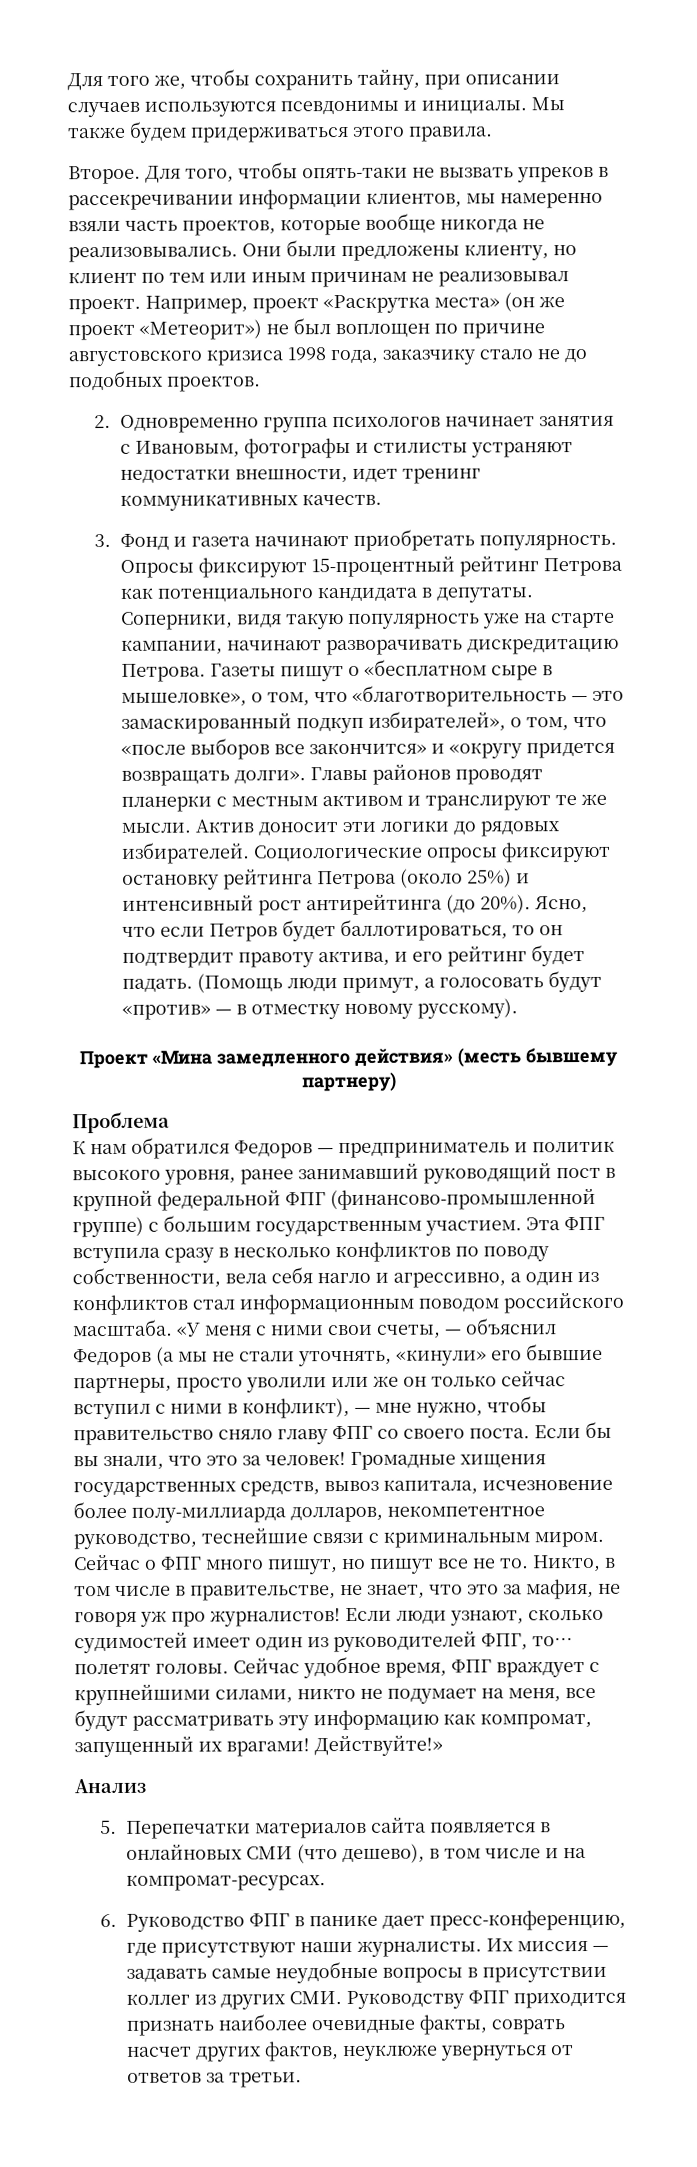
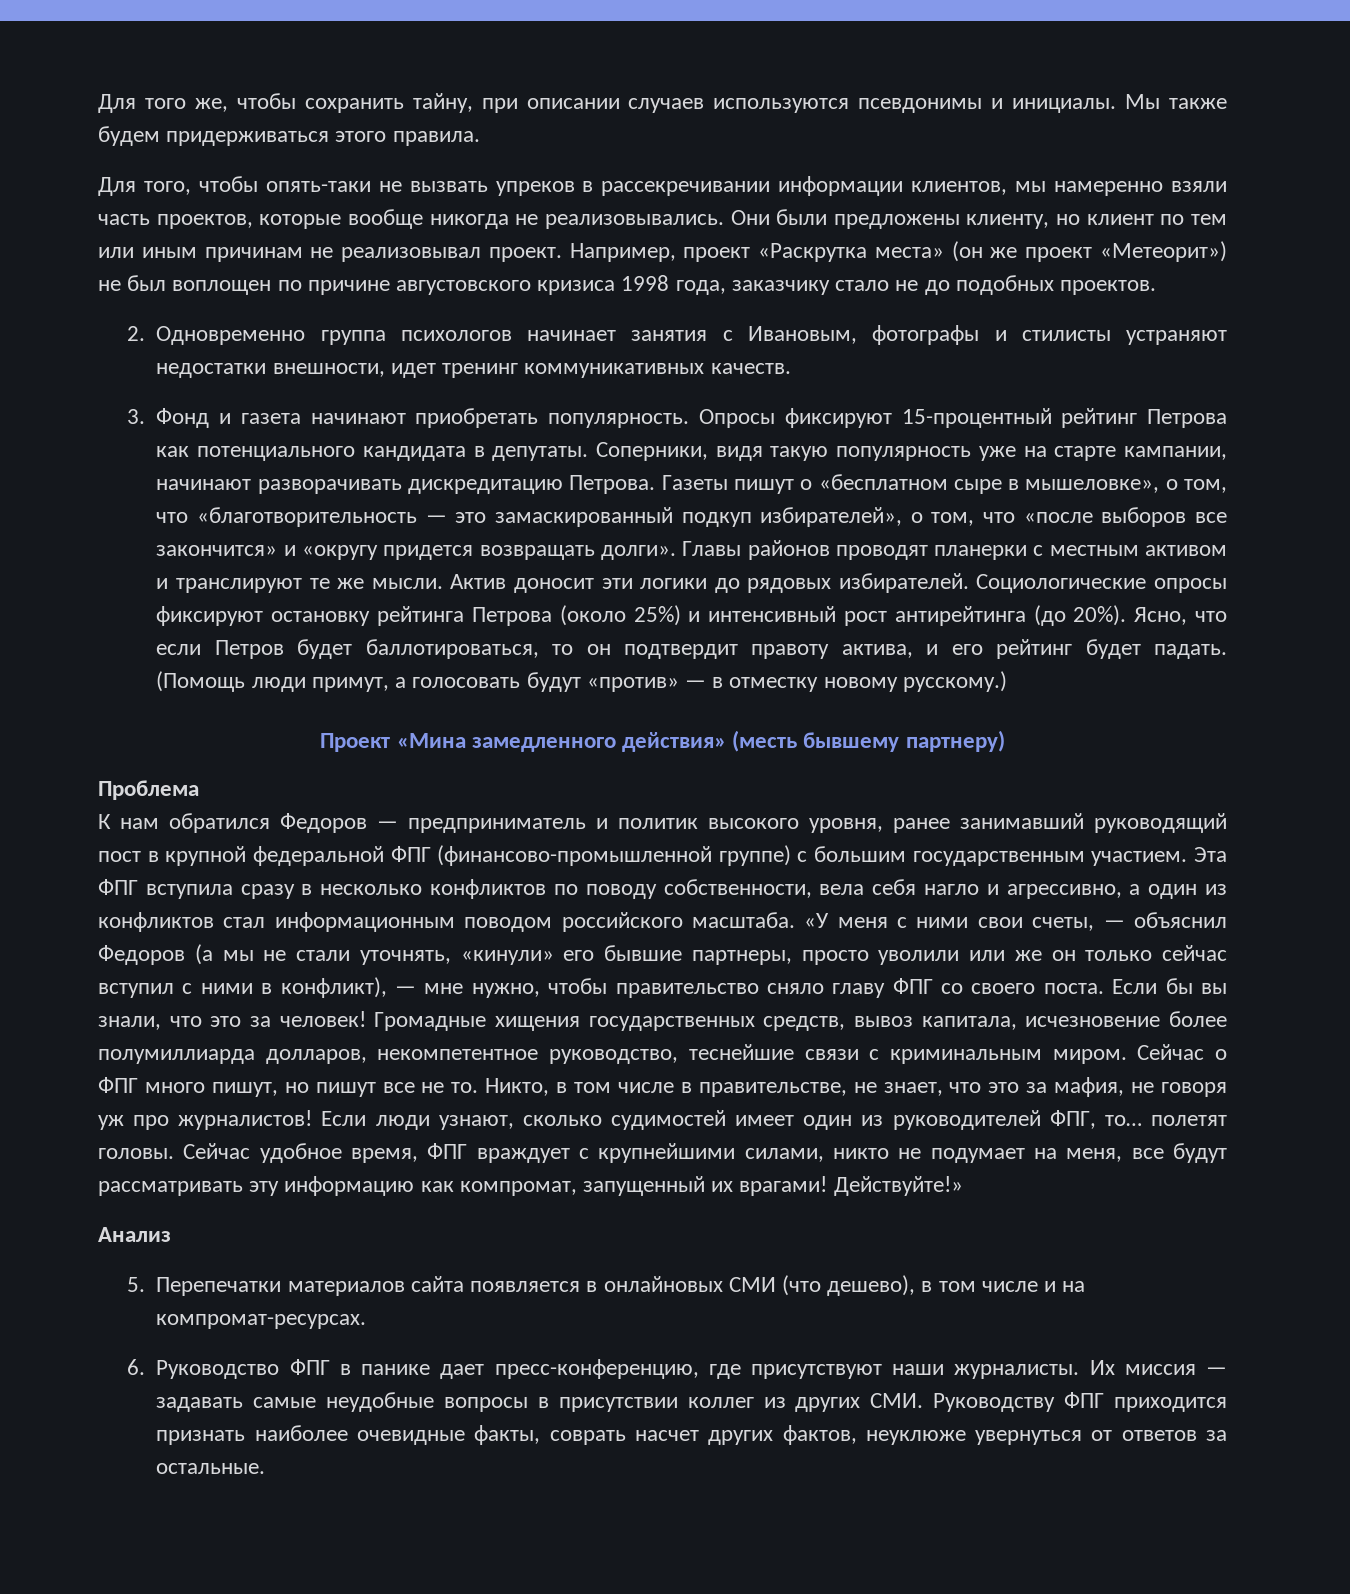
- Второе.
- (Помощь люди примут, а голосовать будут «против» — в отместку новому русскому).
+ (Помощь люди примут, а голосовать будут «против» — в отместку новому русскому.)
- Громадные хищения государственных средств, вывоз капитала, исчезновение более полу-миллиарда долларов, некомпетентное руководство, теснейшие связи с криминальным миром.
+ Громадные хищения государственных средств, вывоз капитала, исчезновение более полумиллиарда долларов, некомпетентное руководство, теснейшие связи с криминальным миром.
- Их миссия — задавать самые неудобные вопросы в присутствии коллег из других СМИ. Руководству ФПГ приходится признать наиболее очевидные факты, соврать насчет других фактов, неуклюже увернуться от ответов за третьи.
+ Их миссия — задавать самые неудобные вопросы в присутствии коллег из других СМИ. Руководству ФПГ приходится признать наиболее очевидные факты, соврать насчет других фактов, неуклюже увернуться от ответов за остальные.

